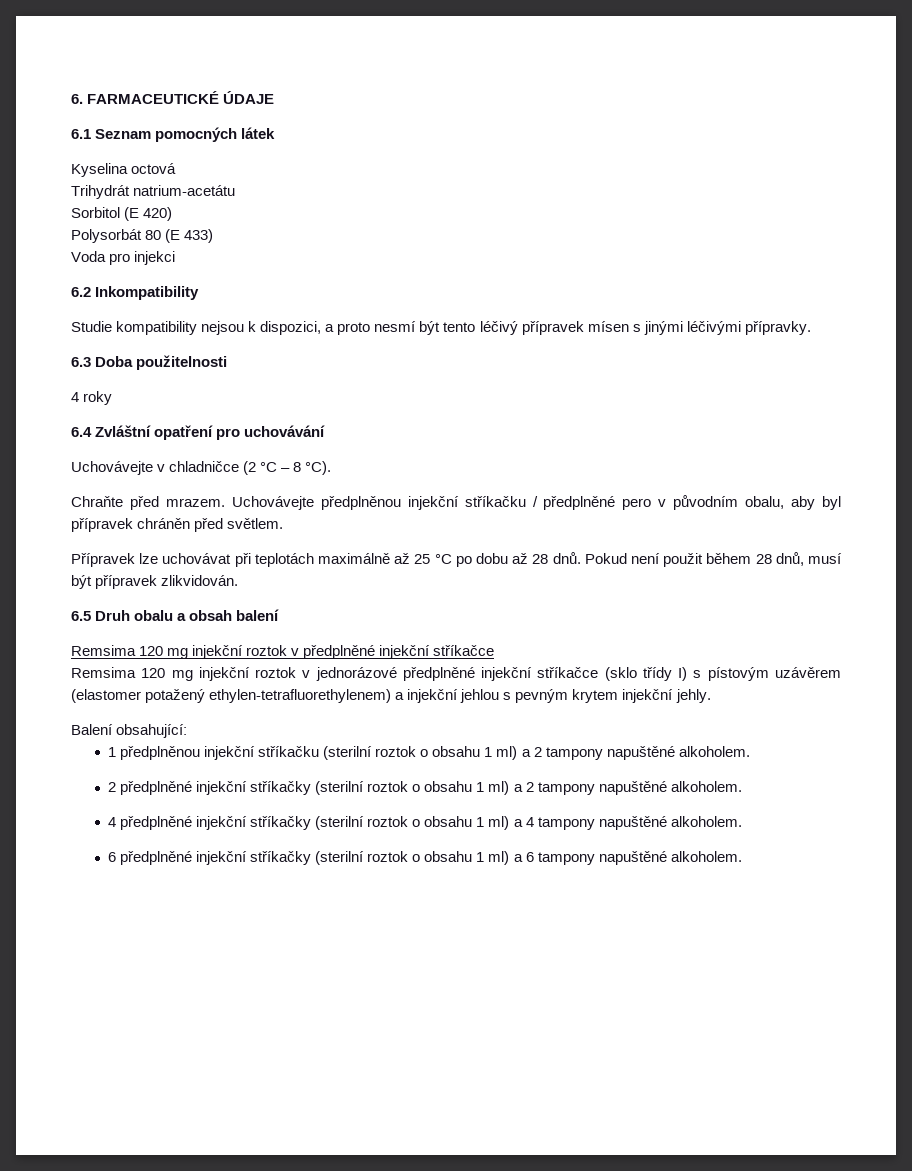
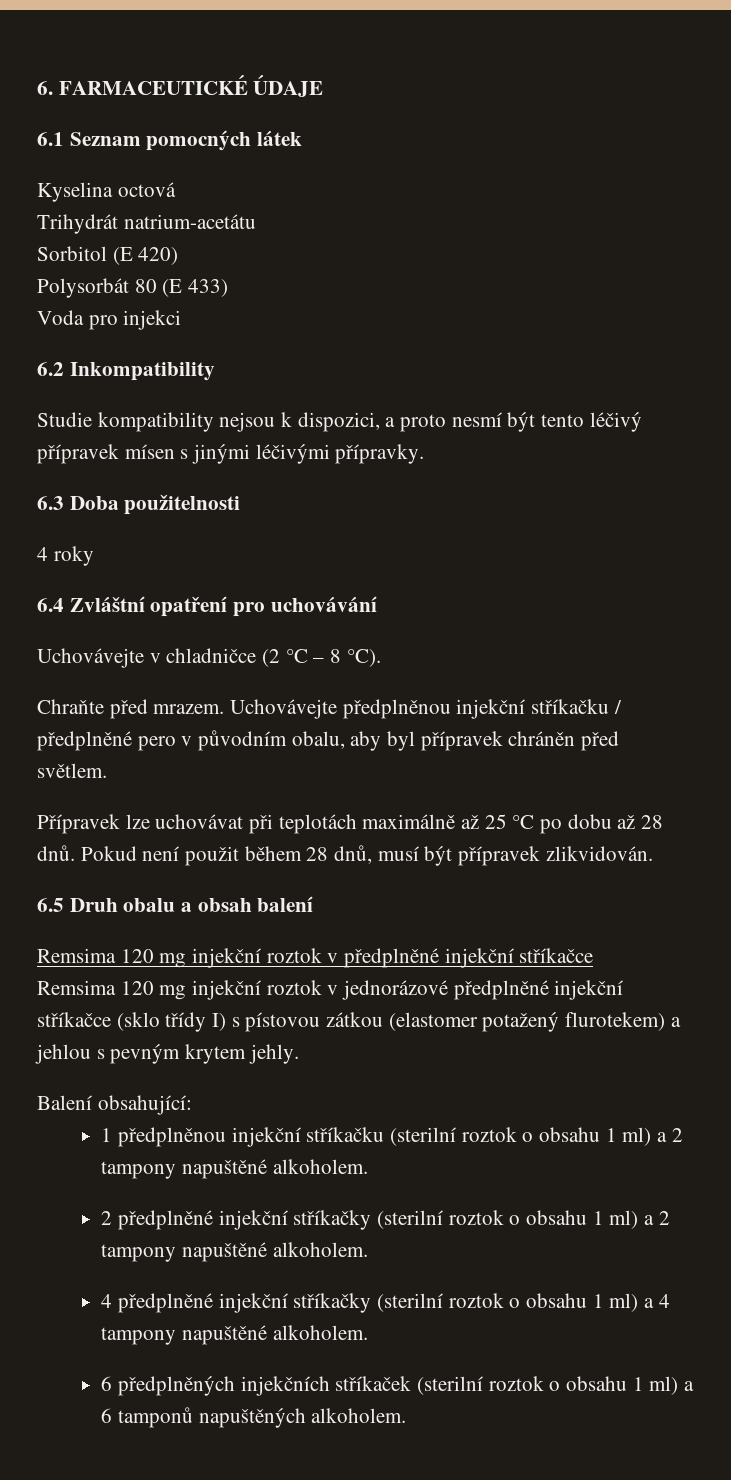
- Remsima 120 mg injekční roztok v jednorázové předplněné injekční stříkačce (sklo třídy I) s pístovým uzávěrem (elastomer potažený ethylen-tetrafluorethylenem) a injekční jehlou s pevným krytem injekční jehly.
+ Remsima 120 mg injekční roztok v jednorázové předplněné injekční stříkačce (sklo třídy I) s pístovou zátkou (elastomer potažený flurotekem) a jehlou s pevným krytem jehly.
- 6 předplněné injekční stříkačky (sterilní roztok o obsahu 1 ml) a 6 tampony napuštěné alkoholem.
+ 6 předplněných injekčních stříkaček (sterilní roztok o obsahu 1 ml) a 6 tamponů napuštěných alkoholem.

